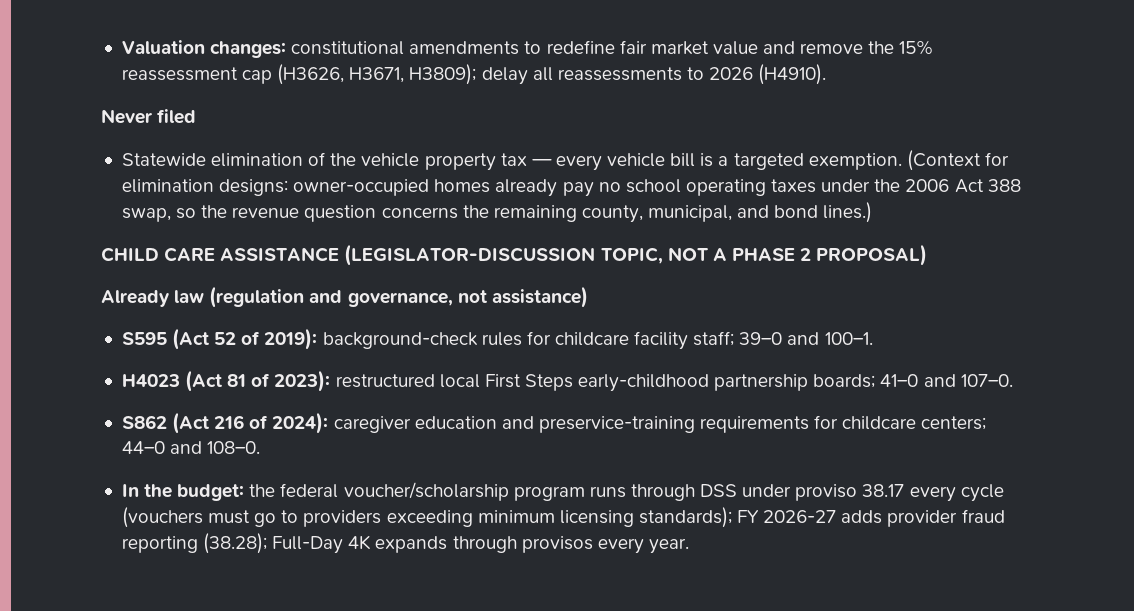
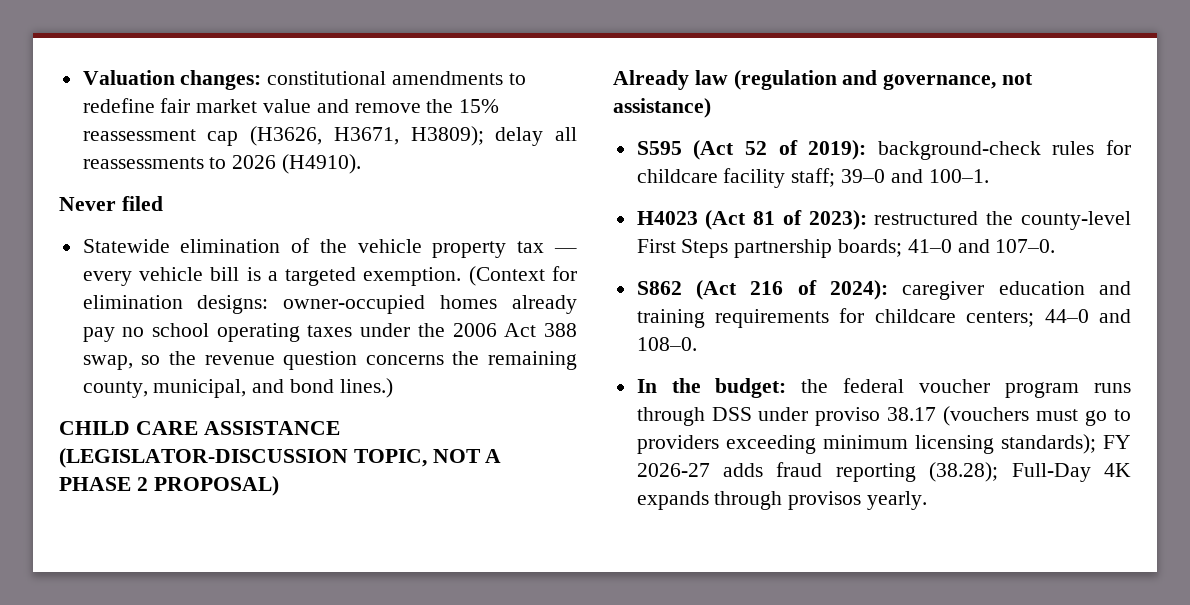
- H4023 (Act 81 of 2023): restructured local First Steps early-childhood partnership boards; 41–0 and 107–0.
+ H4023 (Act 81 of 2023): restructured the county-level First Steps partnership boards; 41–0 and 107–0.
- S862 (Act 216 of 2024): caregiver education and preservice-training requirements for childcare centers; 44–0 and 108–0.
+ S862 (Act 216 of 2024): caregiver education and training requirements for childcare centers; 44–0 and 108–0.
- In the budget: the federal voucher/scholarship program runs through DSS under proviso 38.17 every cycle (vouchers must go to providers exceeding minimum licensing standards); FY 2026-27 adds provider fraud reporting (38.28); Full-Day 4K expands through provisos every year.
+ In the budget: the federal voucher program runs through DSS under proviso 38.17 (vouchers must go to providers exceeding minimum licensing standards); FY 2026-27 adds fraud reporting (38.28); Full-Day 4K expands through provisos yearly.

